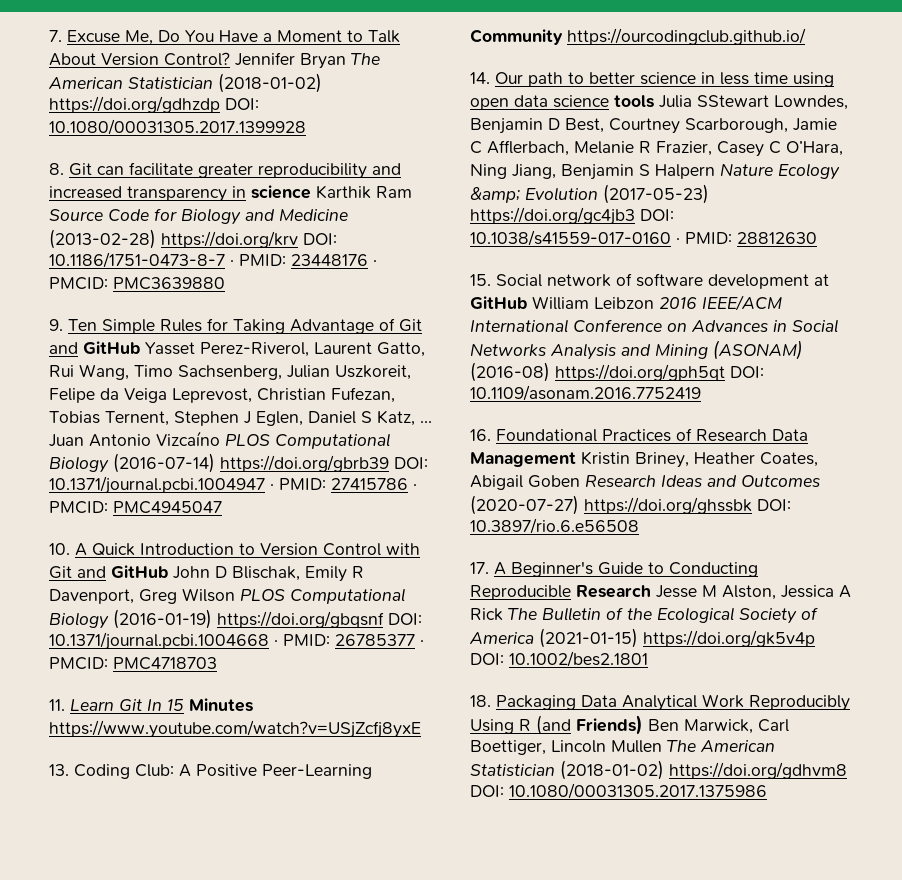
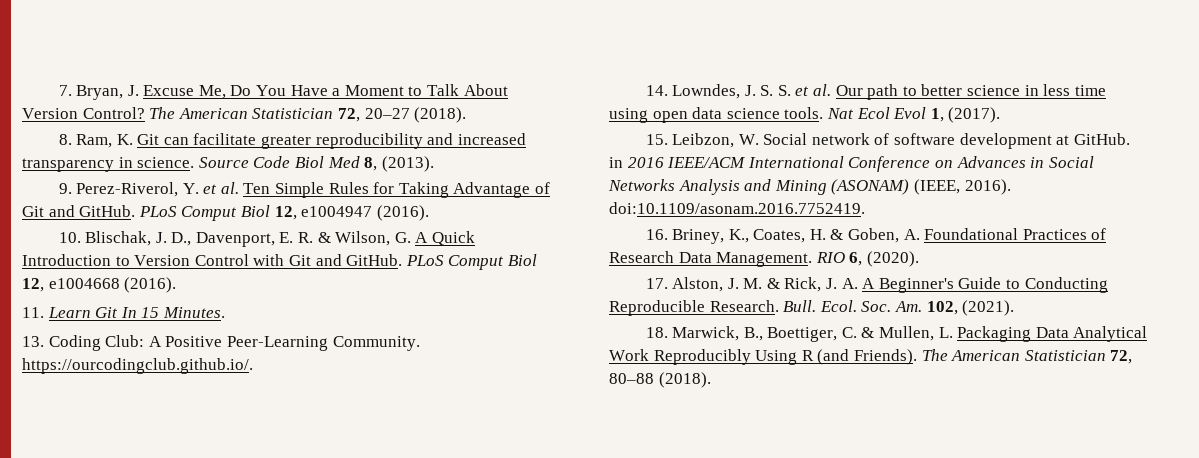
- 7. Excuse Me, Do You Have a Moment to Talk About Version Control?
+ 7. Bryan, J. Excuse Me, Do You Have a Moment to Talk About Version Control?
- Jennifer Bryan The American Statistician (2018-01-02) https://doi.org/gdhzdp DOI: 10.1080/00031305.2017.1399928
+ The American Statistician 72, 20–27 (2018).
- 8. Git can facilitate greater reproducibility and increased transparency in science Karthik Ram Source Code for Biology and Medicine (2013-02-28) https://doi.org/krv DOI: 10.1186/1751-0473-8-7 · PMID: 23448176 · PMCID: PMC3639880
- 9. Ten Simple Rules for Taking Advantage of Git and GitHub Yasset Perez-Riverol, Laurent Gatto, Rui Wang, Timo Sachsenberg, Julian Uszkoreit, Felipe da Veiga Leprevost, Christian Fufezan, Tobias Ternent, Stephen J Eglen, Daniel S Katz, … Juan Antonio Vizcaíno PLOS Computational Biology (2016-07-14) https://doi.org/gbrb39 DOI: 10.1371/journal.pcbi.1004947 · PMID: 27415786 · PMCID: PMC4945047
- 10. A Quick Introduction to Version Control with Git and GitHub John D Blischak, Emily R Davenport, Greg Wilson PLOS Computational Biology (2016-01-19) https://doi.org/gbqsnf DOI: 10.1371/journal.pcbi.1004668 · PMID: 26785377 · PMCID: PMC4718703
+ 8. Ram, K. Git can facilitate greater reproducibility and increased transparency in science. Source Code Biol Med 8, (2013).
+ 9. Perez-Riverol, Y. et al. Ten Simple Rules for Taking Advantage of Git and GitHub. PLoS Comput Biol 12, e1004947 (2016).
+ 10. Blischak, J. D., Davenport, E. R. & Wilson, G. A Quick Introduction to Version Control with Git and GitHub. PLoS Comput Biol 12, e1004668 (2016).
- 11. Learn Git In 15 Minutes https://www.youtube.com/watch?v=USjZcfj8yxE
+ 11. Learn Git In 15 Minutes.
- 13. Coding Club: A Positive Peer-Learning Community https://ourcodingclub.github.io/
+ 13. Coding Club: A Positive Peer-Learning Community. https://ourcodingclub.github.io/.
- 14. Our path to better science in less time using open data science tools Julia SStewart Lowndes, Benjamin D Best, Courtney Scarborough, Jamie C Afflerbach, Melanie R Frazier, Casey C O’Hara, Ning Jiang, Benjamin S Halpern Nature Ecology &amp; Evolution (2017-05-23) https://doi.org/gc4jb3 DOI: 10.1038/s41559-017-0160 · PMID: 28812630
+ 14. Lowndes, J. S. S. et al. Our path to better science in less time using open data science tools. Nat Ecol Evol 1, (2017).
- 15. Social network of software development at GitHub William Leibzon 2016 IEEE/ACM International Conference on Advances in Social Networks Analysis and Mining (ASONAM) (2016-08) https://doi.org/gph5qt DOI: 10.1109/asonam.2016.7752419
- 16. Foundational Practices of Research Data Management Kristin Briney, Heather Coates, Abigail Goben Research Ideas and Outcomes (2020-07-27) https://doi.org/ghssbk DOI: 10.3897/rio.6.e56508
- 17. A Beginner's Guide to Conducting Reproducible Research Jesse M Alston, Jessica A Rick The Bulletin of the Ecological Society of America (2021-01-15) https://doi.org/gk5v4p DOI: 10.1002/bes2.1801
- 18. Packaging Data Analytical Work Reproducibly Using R (and Friends) Ben Marwick, Carl Boettiger, Lincoln Mullen The American Statistician (2018-01-02) https://doi.org/gdhvm8 DOI: 10.1080/00031305.2017.1375986
+ 15. Leibzon, W. Social network of software development at GitHub. in 2016 IEEE/ACM International Conference on Advances in Social Networks Analysis and Mining (ASONAM) (IEEE, 2016). doi:10.1109/asonam.2016.7752419.
+ 16. Briney, K., Coates, H. & Goben, A. Foundational Practices of Research Data Management. RIO 6, (2020).
+ 17. Alston, J. M. & Rick, J. A. A Beginner's Guide to Conducting Reproducible Research. Bull. Ecol. Soc. Am. 102, (2021).
+ 18. Marwick, B., Boettiger, C. & Mullen, L. Packaging Data Analytical Work Reproducibly Using R (and Friends). The American Statistician 72, 80–88 (2018).

